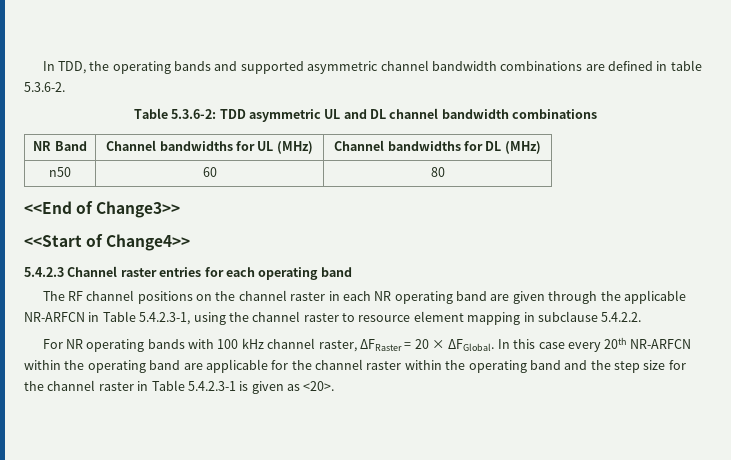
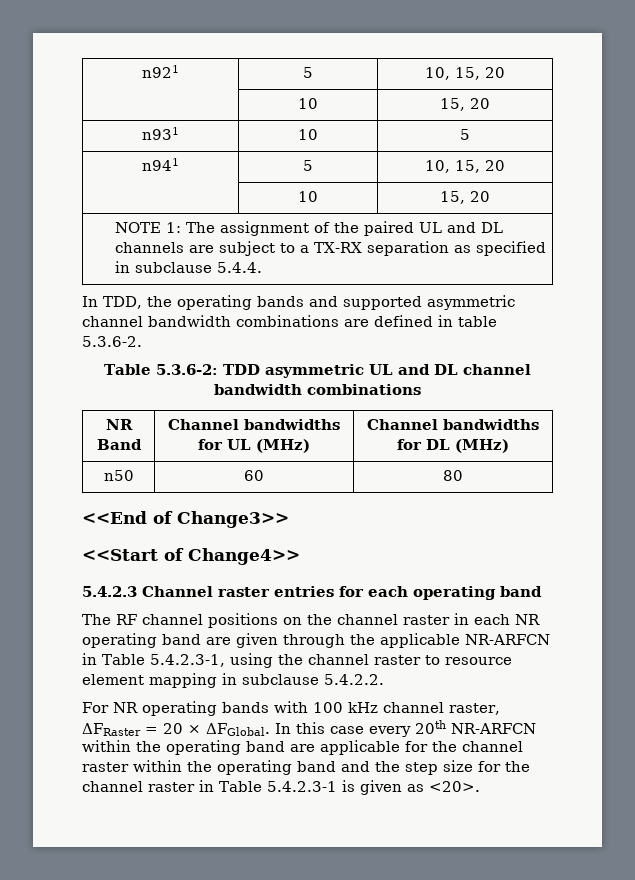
+ n921 | 5 | 10, 15, 20
+ | 10 | 15, 20
+ n931 | 10 | 5
+ n941 | 5 | 10, 15, 20
+ | 10 | 15, 20
+ NOTE 1: The assignment of the paired UL and DL channels are subject to a TX-RX separation as specified in subclause 5.4.4.

